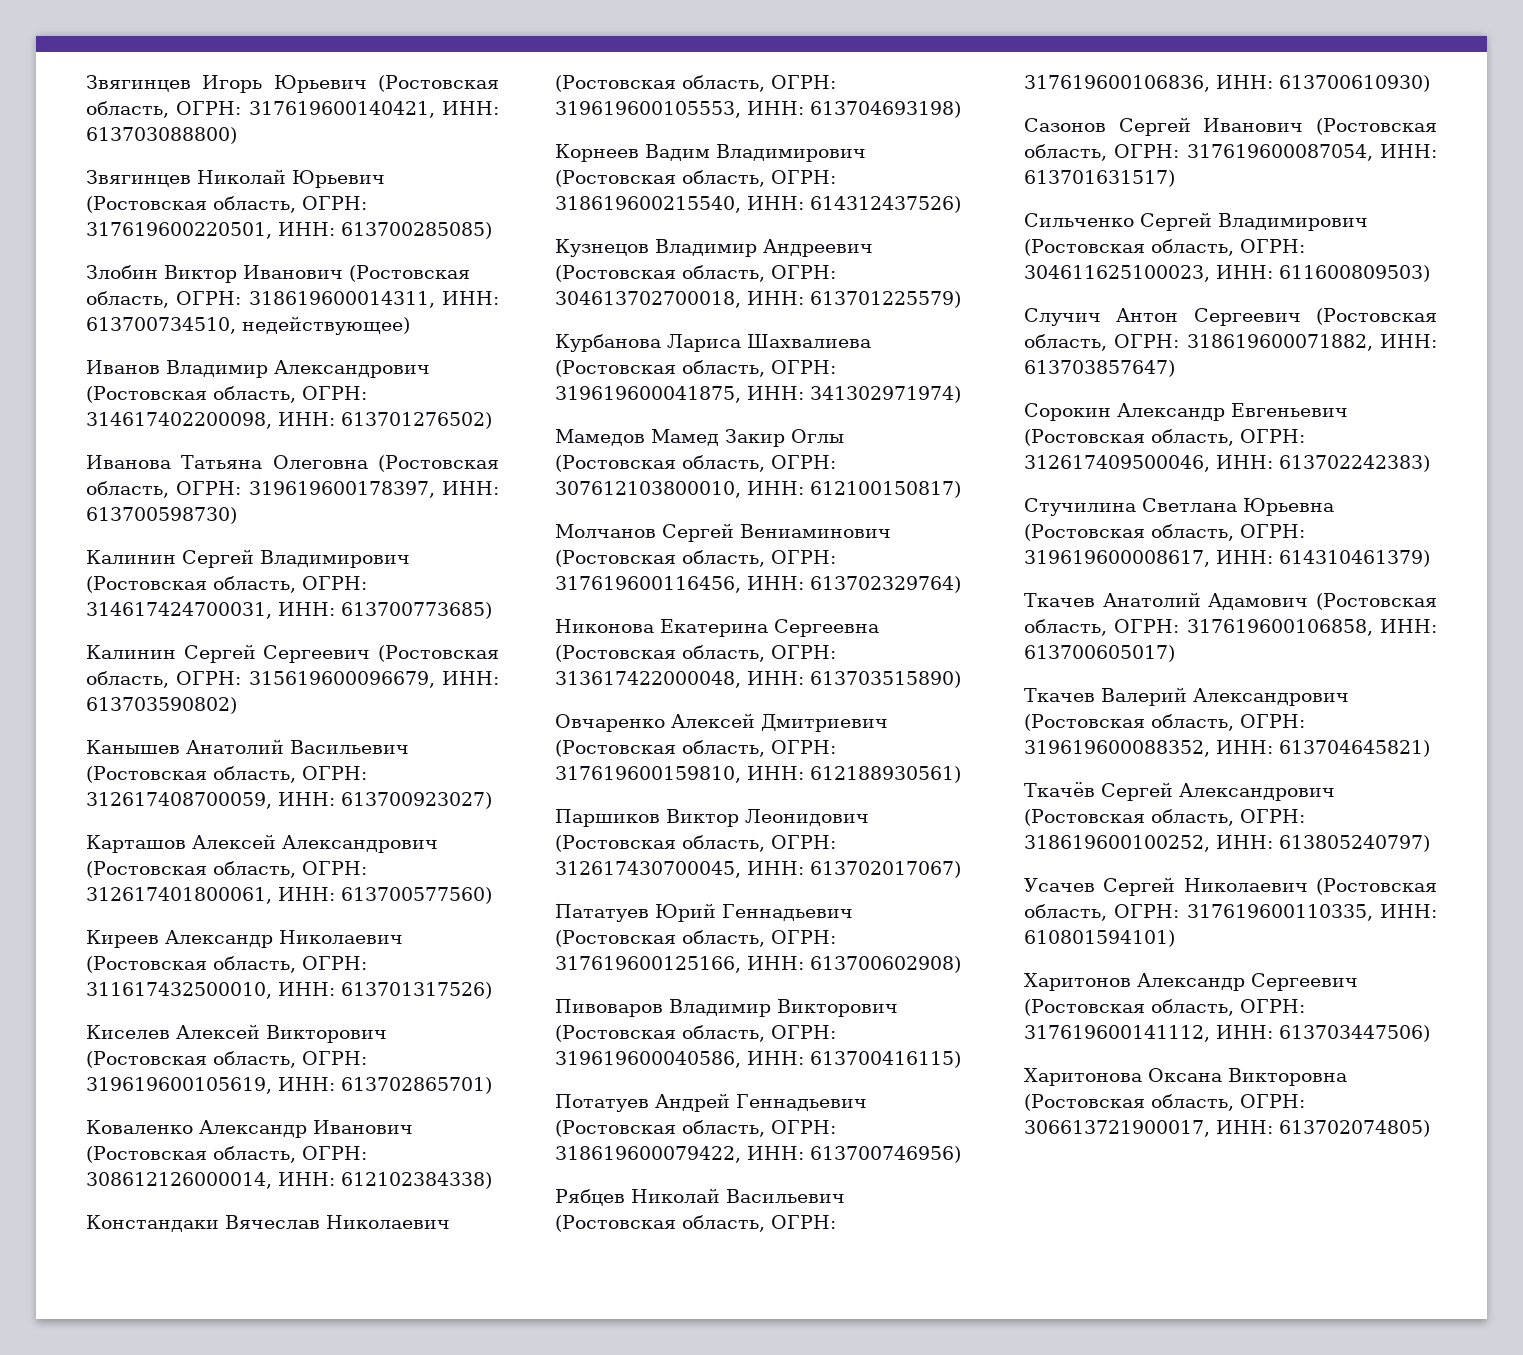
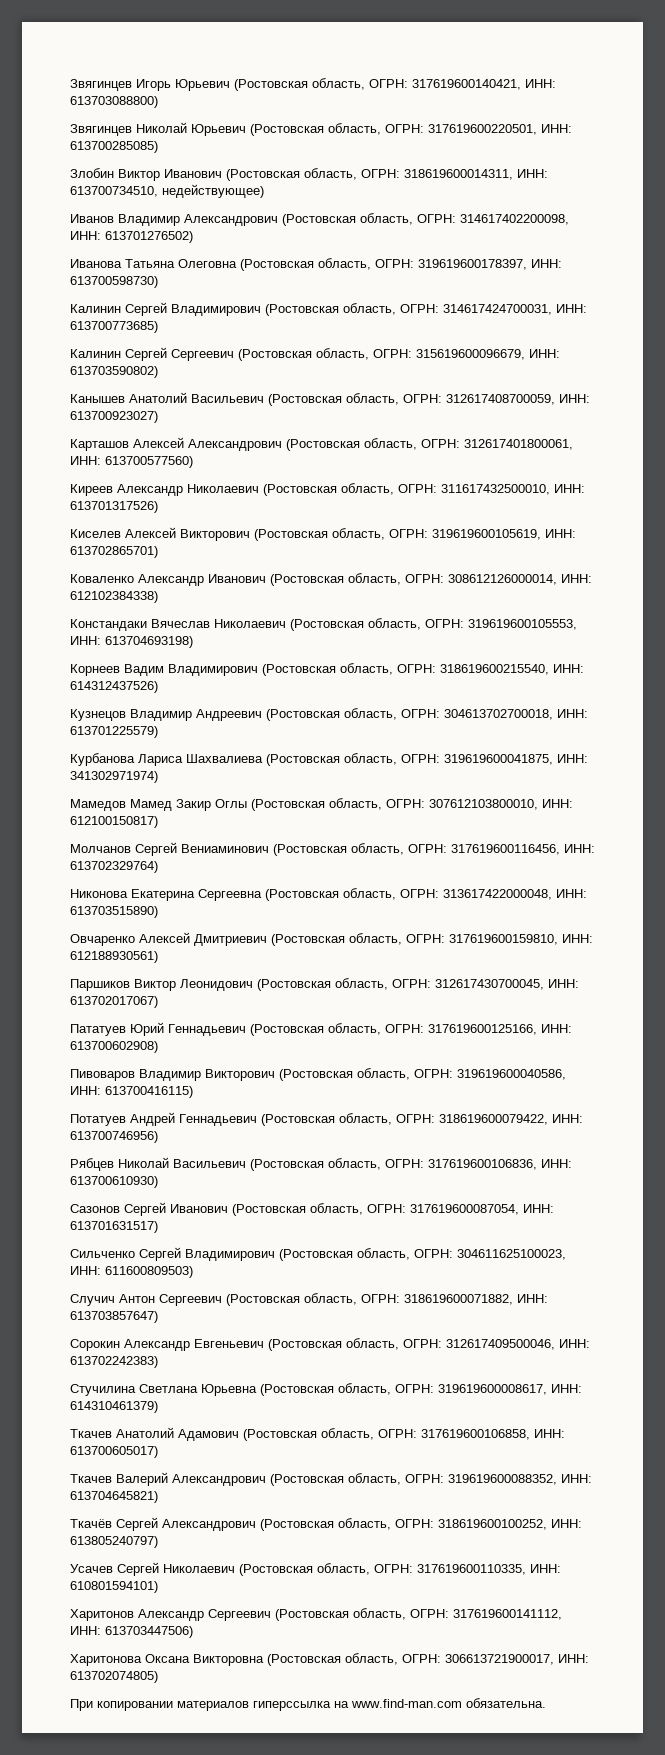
+ При копировании материалов гиперссылка на www.find-man.com обязательна.

